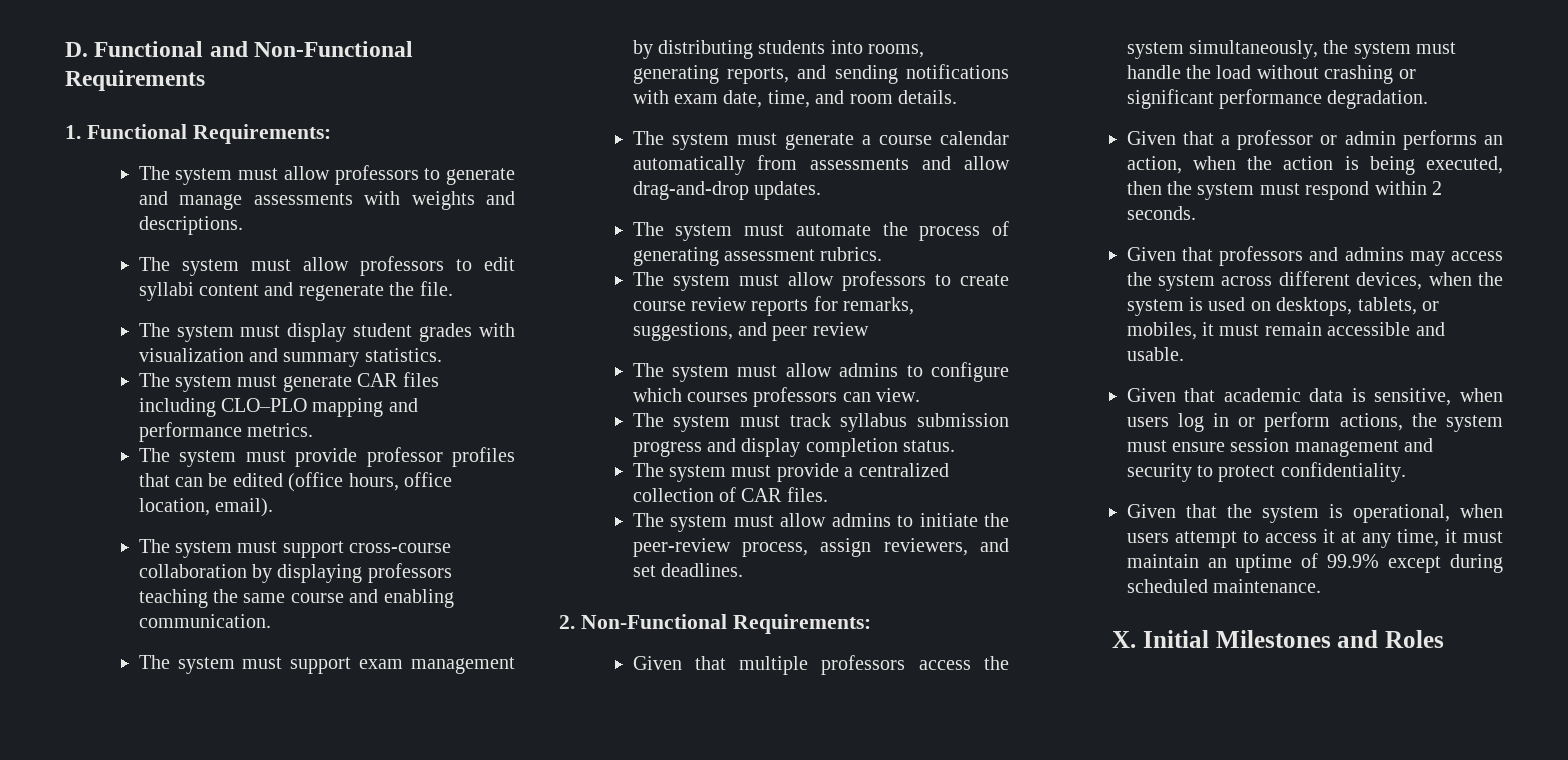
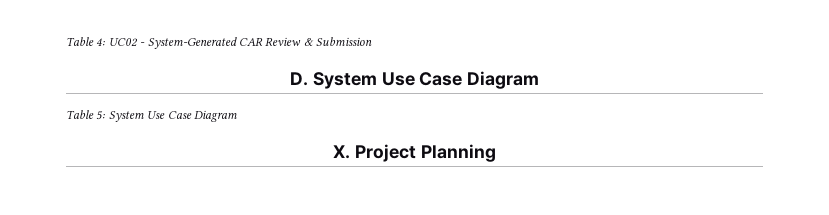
- D. Functional and Non-Functional Requirements
- 1. Functional Requirements:
- The system must allow professors to generate and manage assessments with weights and descriptions.
- The system must allow professors to edit syllabi content and regenerate the file.
- The system must display student grades with visualization and summary statistics.
- The system must generate CAR files including CLO–PLO mapping and performance metrics.
- The system must provide professor profiles that can be edited (office hours, office location, email).
- The system must support cross-course collaboration by displaying professors teaching the same course and enabling communication.
- The system must support exam management by distributing students into rooms, generating reports, and sending notifications with exam date, time, and room details.
- The system must generate a course calendar automatically from assessments and allow drag-and-drop updates.
- The system must automate the process of generating assessment rubrics.
- The system must allow professors to create course review reports for remarks, suggestions, and peer review
- The system must allow admins to configure which courses professors can view.
- The system must track syllabus submission progress and display completion status.
- The system must provide a centralized collection of CAR files.
- The system must allow admins to initiate the peer-review process, assign reviewers, and set deadlines.
- 2. Non-Functional Requirements:
- Given that multiple professors access the system simultaneously, the system must handle the load without crashing or significant performance degradation.
- Given that a professor or admin performs an action, when the action is being executed, then the system must respond within 2 seconds.
- Given that professors and admins may access the system across different devices, when the system is used on desktops, tablets, or mobiles, it must remain accessible and usable.
- Given that academic data is sensitive, when users log in or perform actions, the system must ensure session management and security to protect confidentiality.
- Given that the system is operational, when users attempt to access it at any time, it must maintain an uptime of 99.9% except during scheduled maintenance.
- X. Initial Milestones and Roles
+ Table 4: UC02 - System-Generated CAR Review & Submission
+ D. System Use Case Diagram
+ Table 5: System Use Case Diagram
+ X. Project Planning

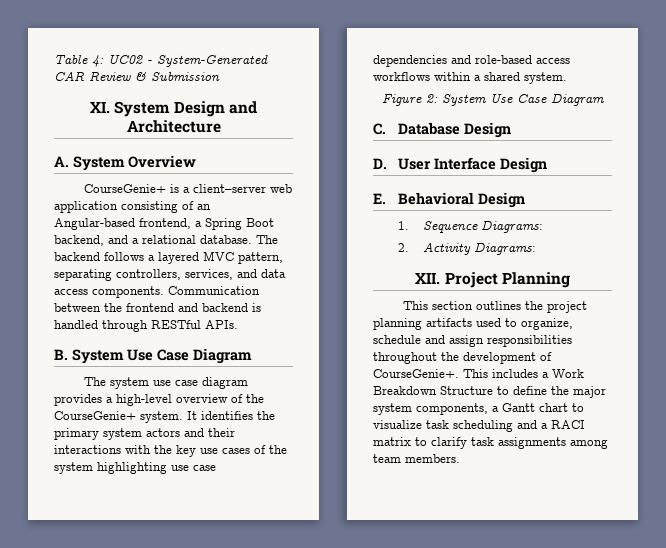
- D. System Use Case Diagram
- Table 5: System Use Case Diagram
- X. Project Planning
+ XI. System Design and Architecture
+ A. System Overview
+ CourseGenie+ is a client–server web application consisting of an Angular-based frontend, a Spring Boot backend, and a relational database. The backend follows a layered MVC pattern, separating controllers, services, and data access components. Communication between the frontend and backend is handled through RESTful APIs.
+ B. System Use Case Diagram
+ The system use case diagram provides a high-level overview of the CourseGenie+ system. It identifies the primary system actors and their interactions with the key use cases of the system highlighting use case dependencies and role-based access workflows within a shared system.
+ Figure 2: System Use Case Diagram
+ C. Database Design
+ D. User Interface Design
+ E. Behavioral Design
+ 1. Sequence Diagrams:
+ 2. Activity Diagrams:
+ XII. Project Planning
+ This section outlines the project planning artifacts used to organize, schedule and assign responsibilities throughout the development of CourseGenie+. This includes a Work Breakdown Structure to define the major system components, a Gantt chart to visualize task scheduling and a RACI matrix to clarify task assignments among team members.

